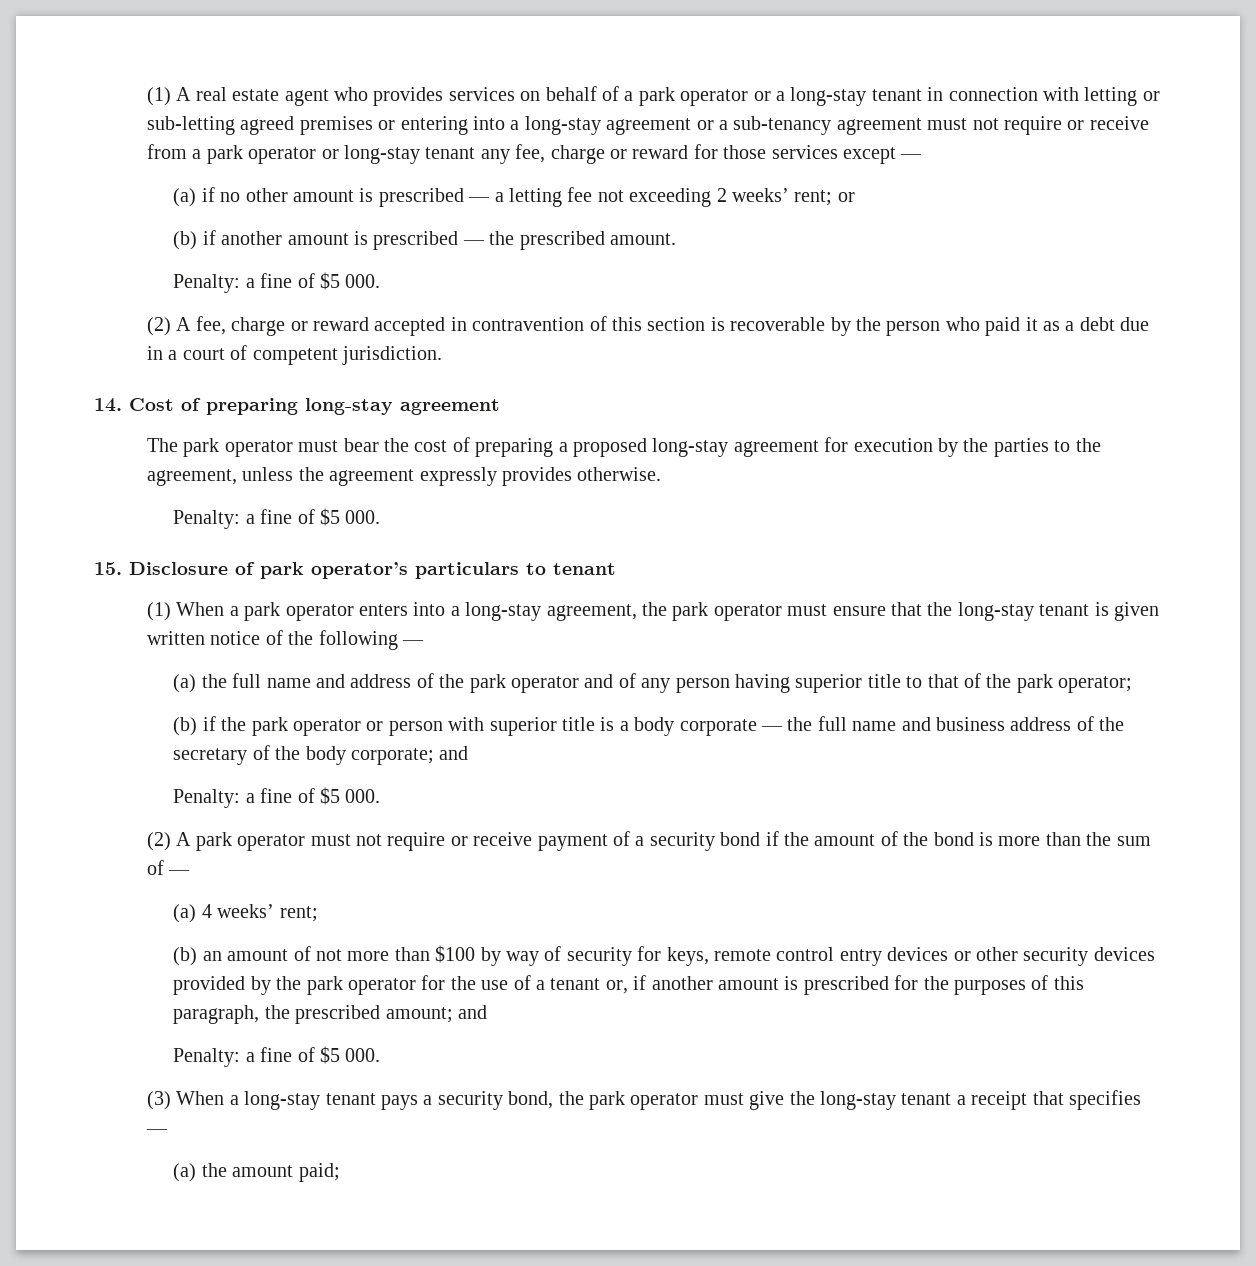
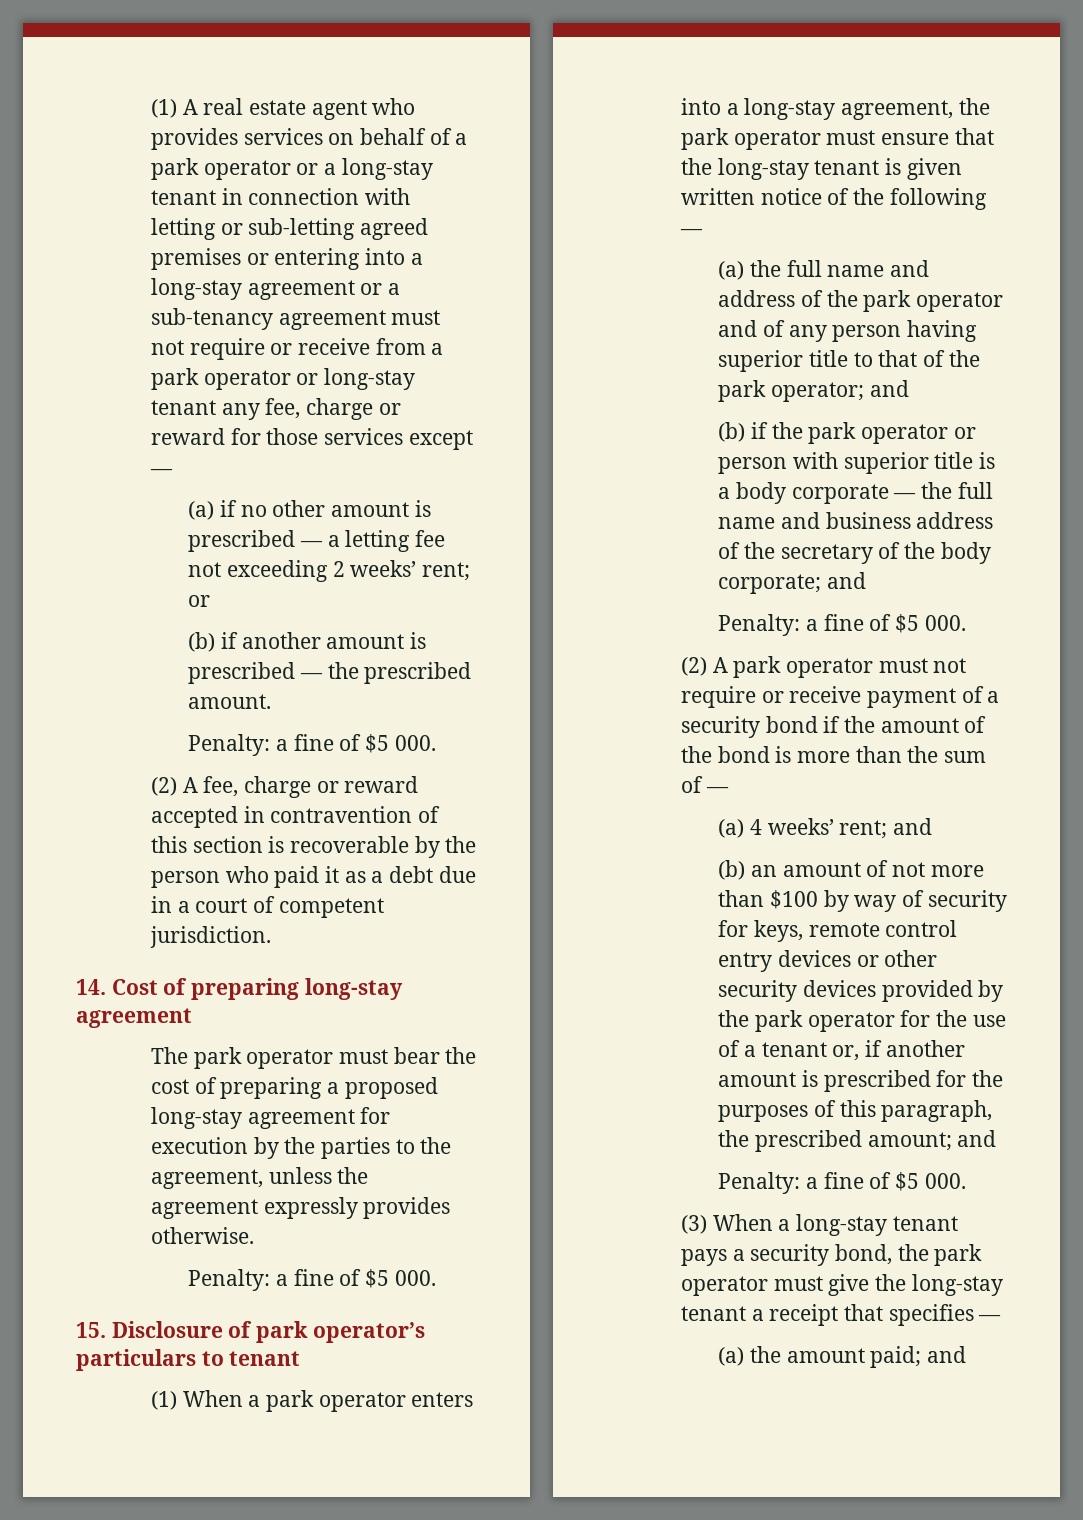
- (a) the full name and address of the park operator and of any person having superior title to that of the park operator;
+ (a) the full name and address of the park operator and of any person having superior title to that of the park operator; and
- (a) 4 weeks’ rent;
+ (a) 4 weeks’ rent; and
- (a) the amount paid;
+ (a) the amount paid; and

